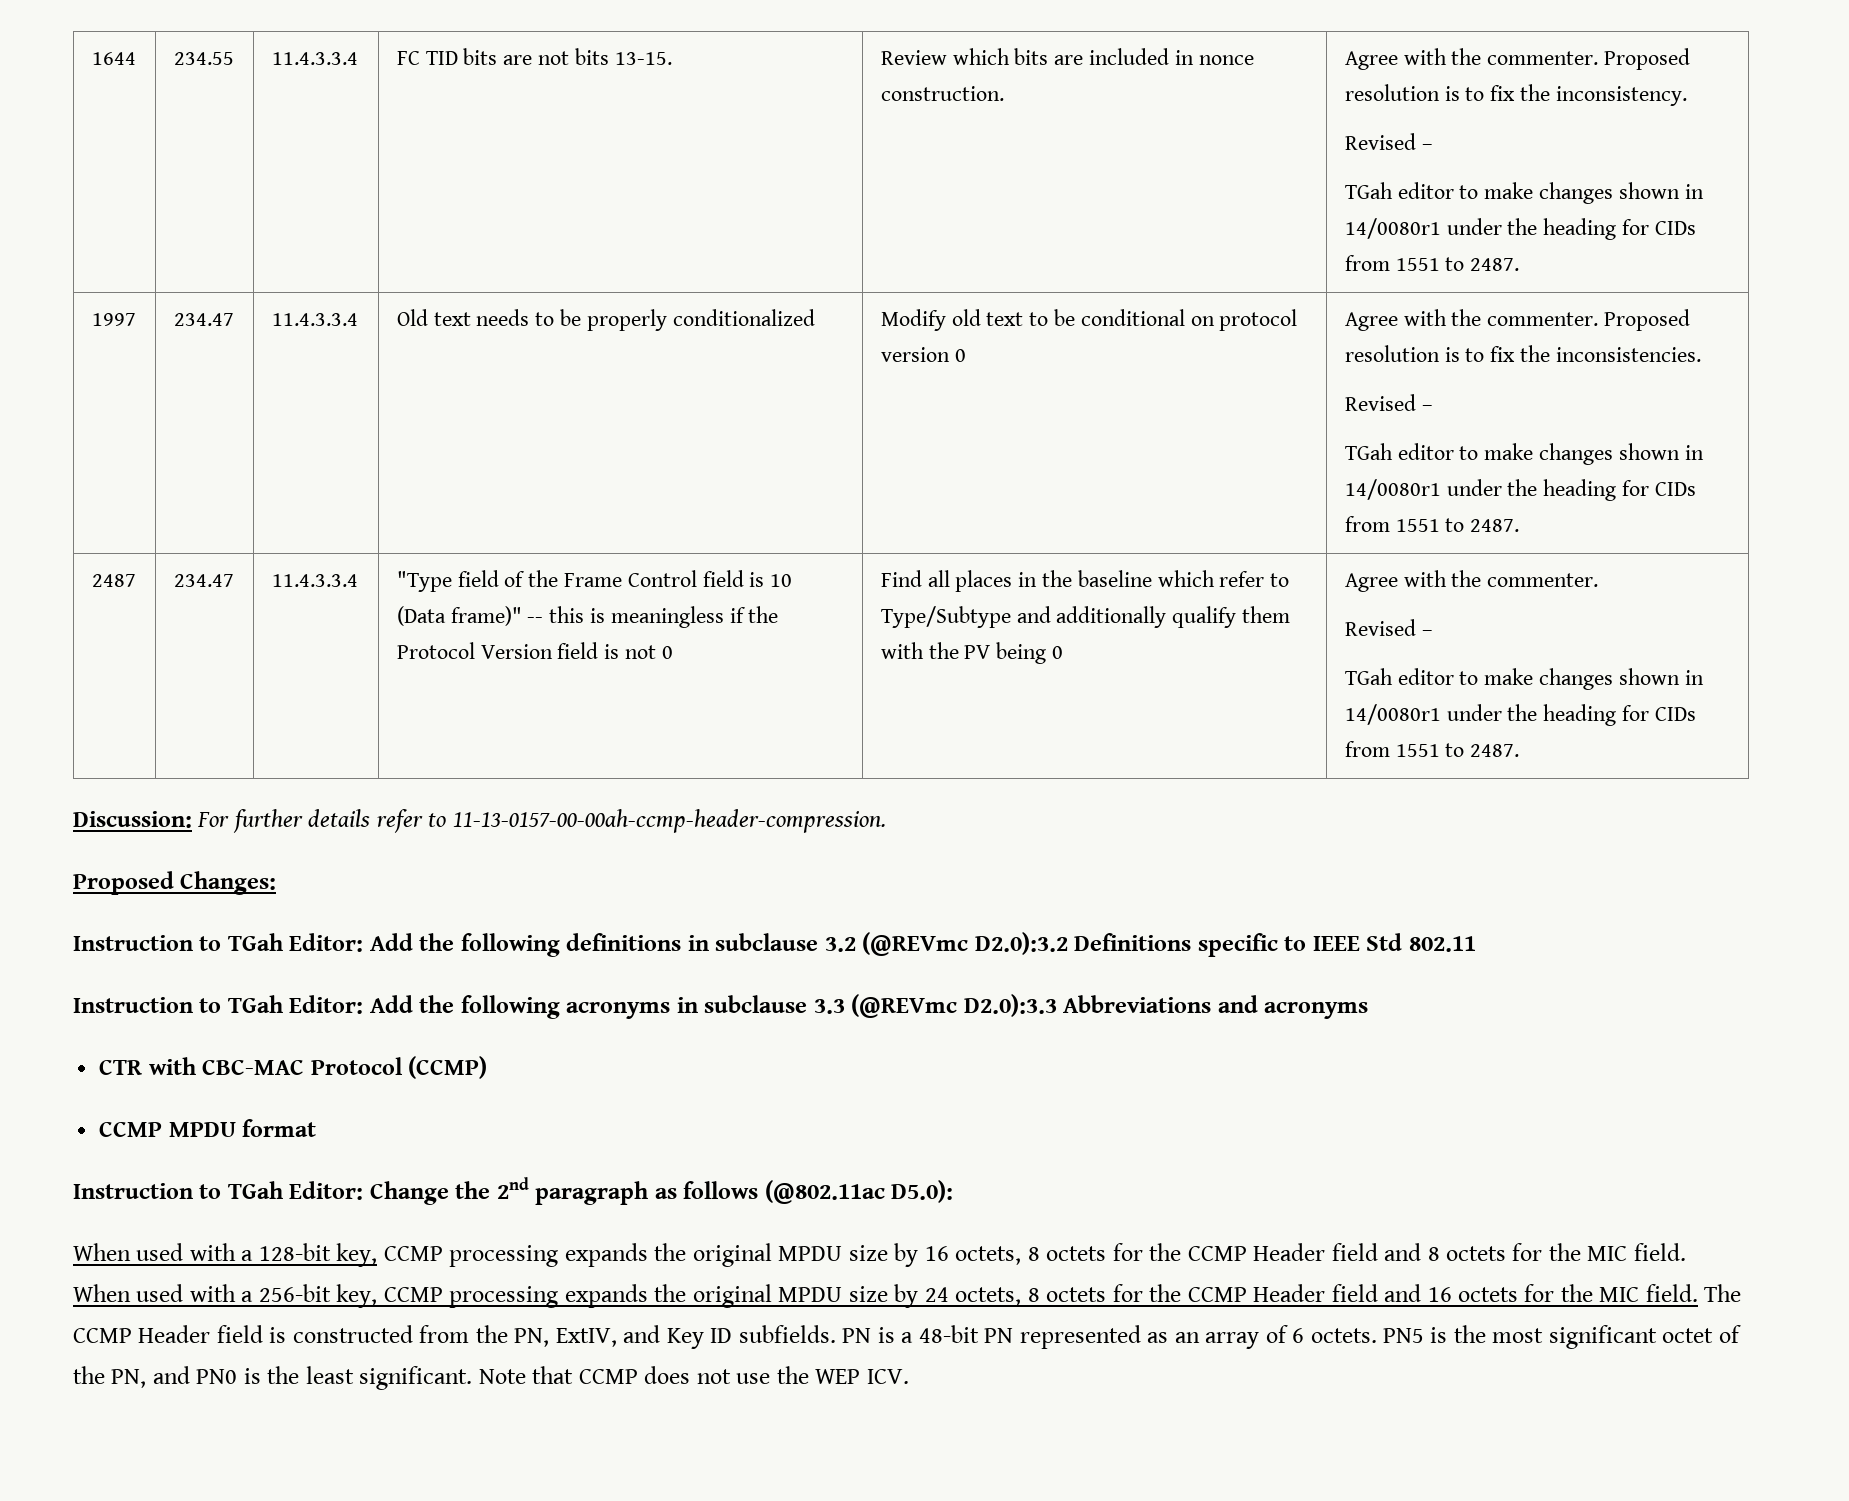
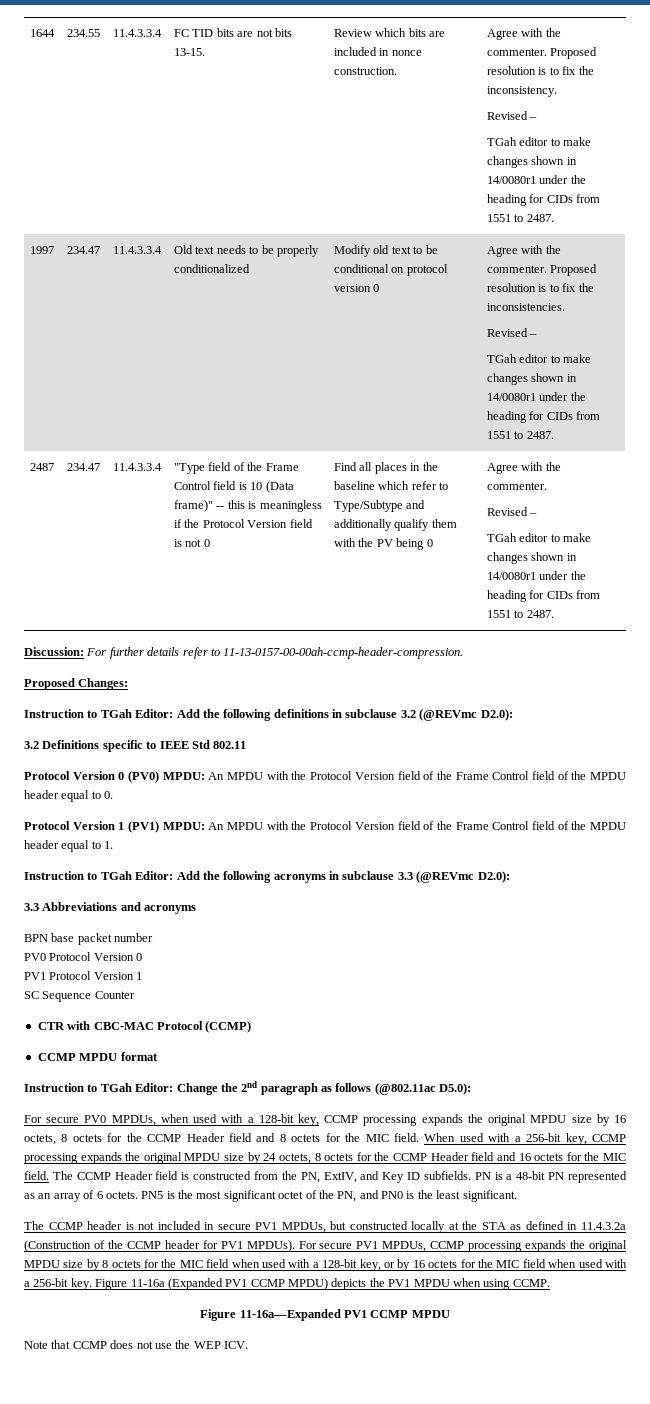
- Instruction to TGah Editor: Add the following definitions in subclause 3.2 (@REVmc D2.0):3.2 Definitions specific to IEEE Std 802.11
+ Instruction to TGah Editor: Add the following definitions in subclause 3.2 (@REVmc D2.0):
+ 3.2 Definitions specific to IEEE Std 802.11
+ Protocol Version 0 (PV0) MPDU: An MPDU with the Protocol Version field of the Frame Control field of the MPDU header equal to 0.
+ Protocol Version 1 (PV1) MPDU: An MPDU with the Protocol Version field of the Frame Control field of the MPDU header equal to 1.
- Instruction to TGah Editor: Add the following acronyms in subclause 3.3 (@REVmc D2.0):3.3 Abbreviations and acronyms
+ Instruction to TGah Editor: Add the following acronyms in subclause 3.3 (@REVmc D2.0):
+ 3.3 Abbreviations and acronyms
+ BPN base packet number
+ PV0 Protocol Version 0
+ PV1 Protocol Version 1
+ SC Sequence Counter
- When used with a 128-bit key, CCMP processing expands the original MPDU size by 16 octets, 8 octets for the CCMP Header field and 8 octets for the MIC field.
+ For secure PV0 MPDUs, when used with a 128-bit key, CCMP processing expands the original MPDU size by 16 octets, 8 octets for the CCMP Header field and 8 octets for the MIC field.
- PN5 is the most significant octet of the PN, and PN0 is the least significant. Note that CCMP does not use the WEP ICV.
+ PN5 is the most significant octet of the PN, and PN0 is the least significant.
+ The CCMP header is not included in secure PV1 MPDUs, but constructed locally at the STA as defined in 11.4.3.2a (Construction of the CCMP header for PV1 MPDUs). For secure PV1 MPDUs, CCMP processing expands the original MPDU size by 8 octets for the MIC field when used with a 128-bit key, or by 16 octets for the MIC field when used with a 256-bit key. Figure 11-16a (Expanded PV1 CCMP MPDU) depicts the PV1 MPDU when using CCMP.
+ Figure 11-16a—Expanded PV1 CCMP MPDU
+ Note that CCMP does not use the WEP ICV.

